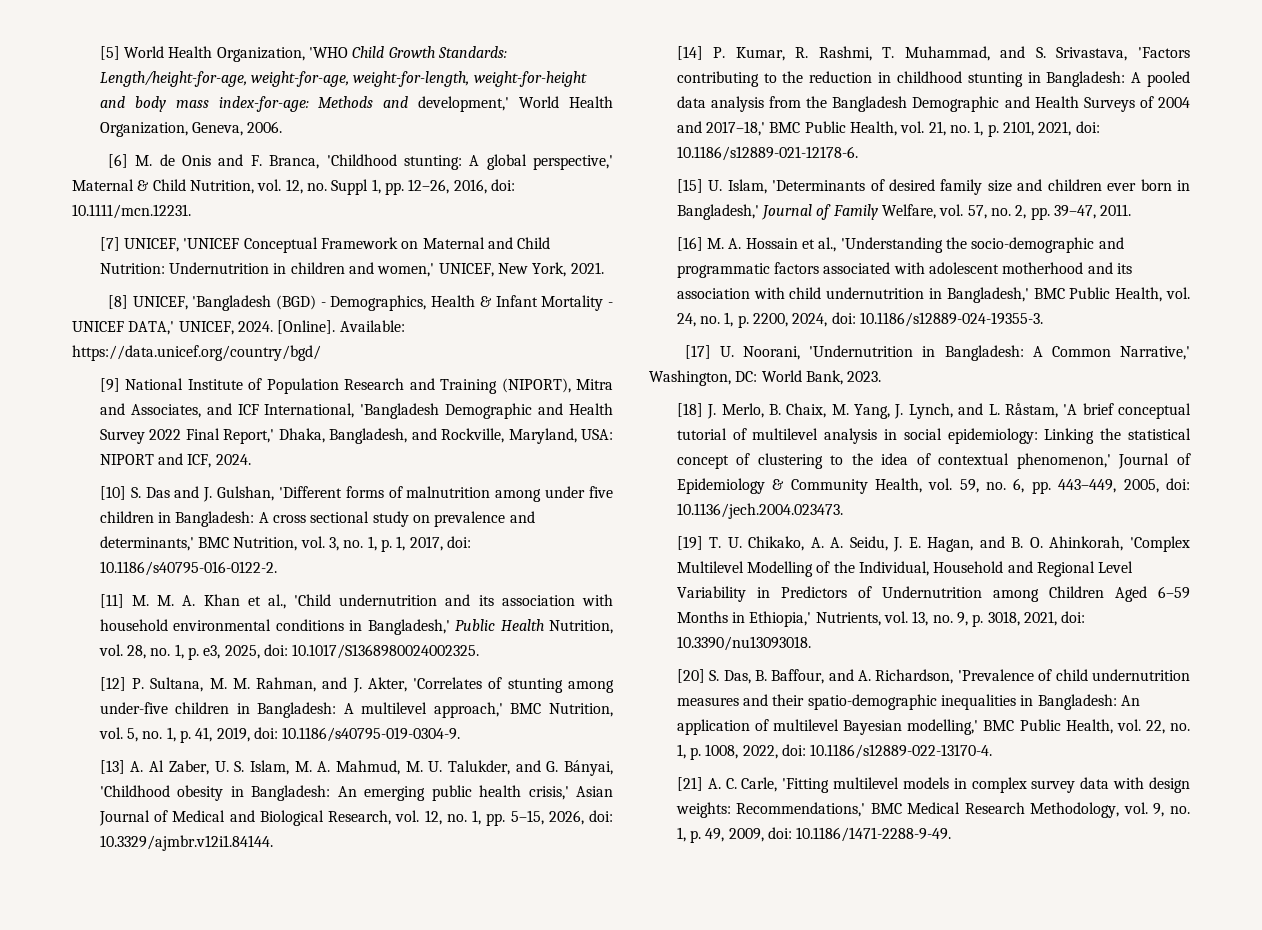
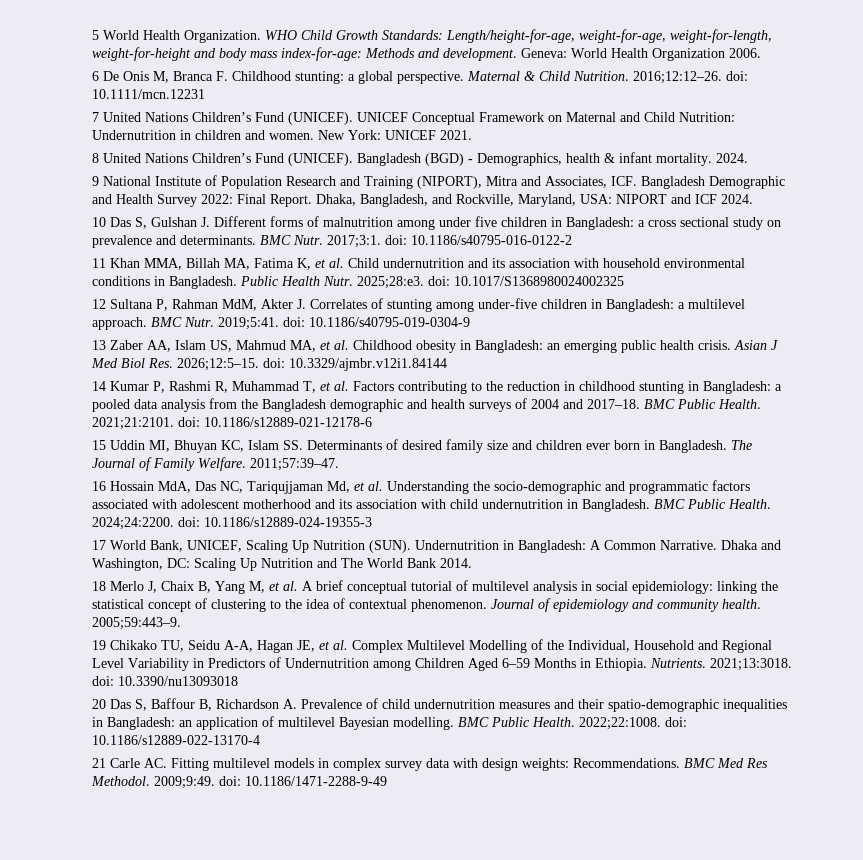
- [5] World Health Organization, 'WHO Child Growth Standards:
+ 5 World Health Organization. WHO Child Growth Standards:
- Methods and development,' World Health Organization, Geneva, 2006.
- [6] M. de Onis and F. Branca, 'Childhood stunting: A global perspective,' Maternal & Child Nutrition, vol. 12, no. Suppl 1, pp. 12–26, 2016, doi: 10.1111/mcn.12231.
- [7] UNICEF, 'UNICEF Conceptual Framework on Maternal and Child Nutrition:
+ Methods and development. Geneva: World Health Organization 2006.
+ 6 De Onis M, Branca F. Childhood stunting: a global perspective. Maternal & Child Nutrition. 2016;12:12–26. doi: 10.1111/mcn.12231
+ 7 United Nations Children’s Fund (UNICEF). UNICEF Conceptual Framework on Maternal and Child Nutrition:
- Undernutrition in children and women,' UNICEF, New York, 2021.
- [8] UNICEF, 'Bangladesh (BGD) - Demographics, Health & Infant Mortality - UNICEF DATA,' UNICEF, 2024. [Online]. Available: https://data.unicef.org/country/bgd/
- [9] National Institute of Population Research and Training (NIPORT), Mitra and Associates, and ICF International, 'Bangladesh Demographic and Health Survey 2022 Final Report,' Dhaka, Bangladesh, and Rockville, Maryland, USA:
+ Undernutrition in children and women. New York: UNICEF 2021.
+ 8 United Nations Children’s Fund (UNICEF). Bangladesh (BGD) - Demographics, health & infant mortality. 2024.
+ 9 National Institute of Population Research and Training (NIPORT), Mitra and Associates, ICF. Bangladesh Demographic and Health Survey 2022: Final Report. Dhaka, Bangladesh, and Rockville, Maryland, USA:
- NIPORT and ICF, 2024.
- [10] S. Das and J. Gulshan, 'Different forms of malnutrition among under five children in Bangladesh:
+ NIPORT and ICF 2024.
+ 10 Das S, Gulshan J. Different forms of malnutrition among under five children in Bangladesh:
- A cross sectional study on prevalence and determinants,' BMC Nutrition, vol. 3, no. 1, p. 1, 2017, doi: 10.1186/s40795-016-0122-2.
- [11] M. M. A. Khan et al., 'Child undernutrition and its association with household environmental conditions in Bangladesh,' Public Health Nutrition, vol. 28, no. 1, p. e3, 2025, doi: 10.1017/S1368980024002325.
- [12] P. Sultana, M. M. Rahman, and J. Akter, 'Correlates of stunting among under-five children in Bangladesh:
+ a cross sectional study on prevalence and determinants. BMC Nutr. 2017;3:1. doi: 10.1186/s40795-016-0122-2
+ 11 Khan MMA, Billah MA, Fatima K, et al. Child undernutrition and its association with household environmental conditions in Bangladesh. Public Health Nutr. 2025;28:e3. doi: 10.1017/S1368980024002325
+ 12 Sultana P, Rahman MdM, Akter J. Correlates of stunting among under-five children in Bangladesh:
- A multilevel approach,' BMC Nutrition, vol. 5, no. 1, p. 41, 2019, doi: 10.1186/s40795-019-0304-9.
- [13] A. Al Zaber, U. S. Islam, M. A. Mahmud, M. U. Talukder, and G. Bányai, 'Childhood obesity in Bangladesh:
+ a multilevel approach. BMC Nutr. 2019;5:41. doi: 10.1186/s40795-019-0304-9
+ 13 Zaber AA, Islam US, Mahmud MA, et al. Childhood obesity in Bangladesh:
- An emerging public health crisis,' Asian Journal of Medical and Biological Research, vol. 12, no. 1, pp. 5–15, 2026, doi: 10.3329/ajmbr.v12i1.84144.
- [14] P. Kumar, R. Rashmi, T. Muhammad, and S. Srivastava, 'Factors contributing to the reduction in childhood stunting in Bangladesh:
+ an emerging public health crisis. Asian J Med Biol Res. 2026;12:5–15. doi: 10.3329/ajmbr.v12i1.84144
+ 14 Kumar P, Rashmi R, Muhammad T, et al. Factors contributing to the reduction in childhood stunting in Bangladesh:
- A pooled data analysis from the Bangladesh Demographic and Health Surveys of 2004 and 2017–18,' BMC Public Health, vol. 21, no. 1, p. 2101, 2021, doi: 10.1186/s12889-021-12178-6.
- [15] U. Islam, 'Determinants of desired family size and children ever born in Bangladesh,' Journal of Family Welfare, vol. 57, no. 2, pp. 39–47, 2011.
- [16] M. A. Hossain et al., 'Understanding the socio-demographic and programmatic factors associated with adolescent motherhood and its association with child undernutrition in Bangladesh,' BMC Public Health, vol. 24, no. 1, p. 2200, 2024, doi: 10.1186/s12889-024-19355-3.
- [17] U. Noorani, 'Undernutrition in Bangladesh: A Common Narrative,' Washington, DC: World Bank, 2023.
- [18] J. Merlo, B. Chaix, M. Yang, J. Lynch, and L. Råstam, 'A brief conceptual tutorial of multilevel analysis in social epidemiology:
+ a pooled data analysis from the Bangladesh demographic and health surveys of 2004 and 2017–18. BMC Public Health. 2021;21:2101. doi: 10.1186/s12889-021-12178-6
+ 15 Uddin MI, Bhuyan KC, Islam SS. Determinants of desired family size and children ever born in Bangladesh. The Journal of Family Welfare. 2011;57:39–47.
+ 16 Hossain MdA, Das NC, Tariqujjaman Md, et al. Understanding the socio-demographic and programmatic factors associated with adolescent motherhood and its association with child undernutrition in Bangladesh. BMC Public Health. 2024;24:2200. doi: 10.1186/s12889-024-19355-3
+ 17 World Bank, UNICEF, Scaling Up Nutrition (SUN). Undernutrition in Bangladesh: A Common Narrative. Dhaka and Washington, DC: Scaling Up Nutrition and The World Bank 2014.
+ 18 Merlo J, Chaix B, Yang M, et al. A brief conceptual tutorial of multilevel analysis in social epidemiology:
- Linking the statistical concept of clustering to the idea of contextual phenomenon,' Journal of Epidemiology & Community Health, vol. 59, no. 6, pp. 443–449, 2005, doi: 10.1136/jech.2004.023473.
- [19] T. U. Chikako, A. A. Seidu, J. E. Hagan, and B. O. Ahinkorah, 'Complex Multilevel Modelling of the Individual, Household and Regional Level Variability in Predictors of Undernutrition among Children Aged 6–59 Months in Ethiopia,' Nutrients, vol. 13, no. 9, p. 3018, 2021, doi: 10.3390/nu13093018.
- [20] S. Das, B. Baffour, and A. Richardson, 'Prevalence of child undernutrition measures and their spatio-demographic inequalities in Bangladesh:
+ linking the statistical concept of clustering to the idea of contextual phenomenon. Journal of epidemiology and community health. 2005;59:443–9.
+ 19 Chikako TU, Seidu A-A, Hagan JE, et al. Complex Multilevel Modelling of the Individual, Household and Regional Level Variability in Predictors of Undernutrition among Children Aged 6–59 Months in Ethiopia. Nutrients. 2021;13:3018. doi: 10.3390/nu13093018
+ 20 Das S, Baffour B, Richardson A. Prevalence of child undernutrition measures and their spatio-demographic inequalities in Bangladesh:
- An application of multilevel Bayesian modelling,' BMC Public Health, vol. 22, no. 1, p. 1008, 2022, doi: 10.1186/s12889-022-13170-4.
- [21] A. C. Carle, 'Fitting multilevel models in complex survey data with design weights:
+ an application of multilevel Bayesian modelling. BMC Public Health. 2022;22:1008. doi: 10.1186/s12889-022-13170-4
+ 21 Carle AC. Fitting multilevel models in complex survey data with design weights:
- Recommendations,' BMC Medical Research Methodology, vol. 9, no. 1, p. 49, 2009, doi: 10.1186/1471-2288-9-49.
+ Recommendations. BMC Med Res Methodol. 2009;9:49. doi: 10.1186/1471-2288-9-49

